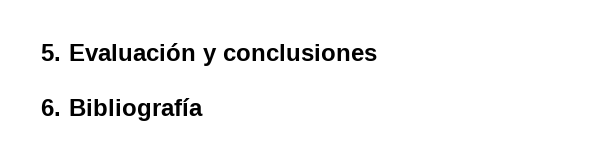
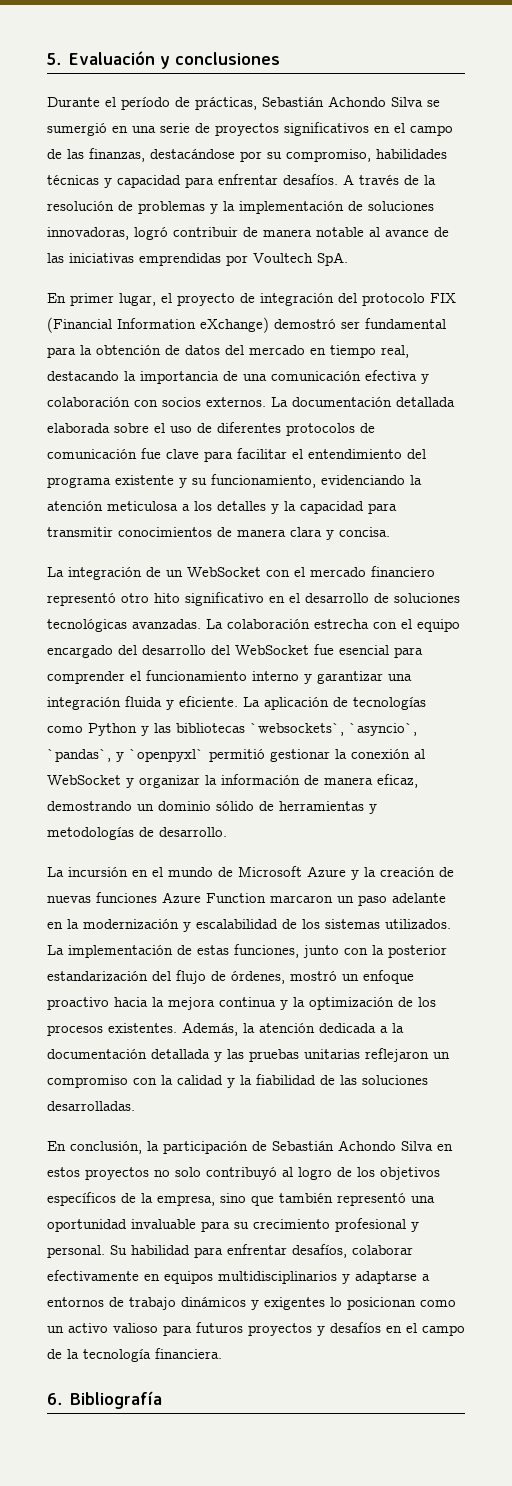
+ Durante el período de prácticas, Sebastián Achondo Silva se sumergió en una serie de proyectos significativos en el campo de las finanzas, destacándose por su compromiso, habilidades técnicas y capacidad para enfrentar desafíos. A través de la resolución de problemas y la implementación de soluciones innovadoras, logró contribuir de manera notable al avance de las iniciativas emprendidas por Voultech SpA.
+ En primer lugar, el proyecto de integración del protocolo FIX (Financial Information eXchange) demostró ser fundamental para la obtención de datos del mercado en tiempo real, destacando la importancia de una comunicación efectiva y colaboración con socios externos. La documentación detallada elaborada sobre el uso de diferentes protocolos de comunicación fue clave para facilitar el entendimiento del programa existente y su funcionamiento, evidenciando la atención meticulosa a los detalles y la capacidad para transmitir conocimientos de manera clara y concisa.
+ La integración de un WebSocket con el mercado financiero representó otro hito significativo en el desarrollo de soluciones tecnológicas avanzadas. La colaboración estrecha con el equipo encargado del desarrollo del WebSocket fue esencial para comprender el funcionamiento interno y garantizar una integración fluida y eficiente. La aplicación de tecnologías como Python y las bibliotecas `websockets`, `asyncio`, `pandas`, y `openpyxl` permitió gestionar la conexión al WebSocket y organizar la información de manera eficaz, demostrando un dominio sólido de herramientas y metodologías de desarrollo.
+ La incursión en el mundo de Microsoft Azure y la creación de nuevas funciones Azure Function marcaron un paso adelante en la modernización y escalabilidad de los sistemas utilizados. La implementación de estas funciones, junto con la posterior estandarización del flujo de órdenes, mostró un enfoque proactivo hacia la mejora continua y la optimización de los procesos existentes. Además, la atención dedicada a la documentación detallada y las pruebas unitarias reflejaron un compromiso con la calidad y la fiabilidad de las soluciones desarrolladas.
+ En conclusión, la participación de Sebastián Achondo Silva en estos proyectos no solo contribuyó al logro de los objetivos específicos de la empresa, sino que también representó una oportunidad invaluable para su crecimiento profesional y personal. Su habilidad para enfrentar desafíos, colaborar efectivamente en equipos multidisciplinarios y adaptarse a entornos de trabajo dinámicos y exigentes lo posicionan como un activo valioso para futuros proyectos y desafíos en el campo de la tecnología financiera.

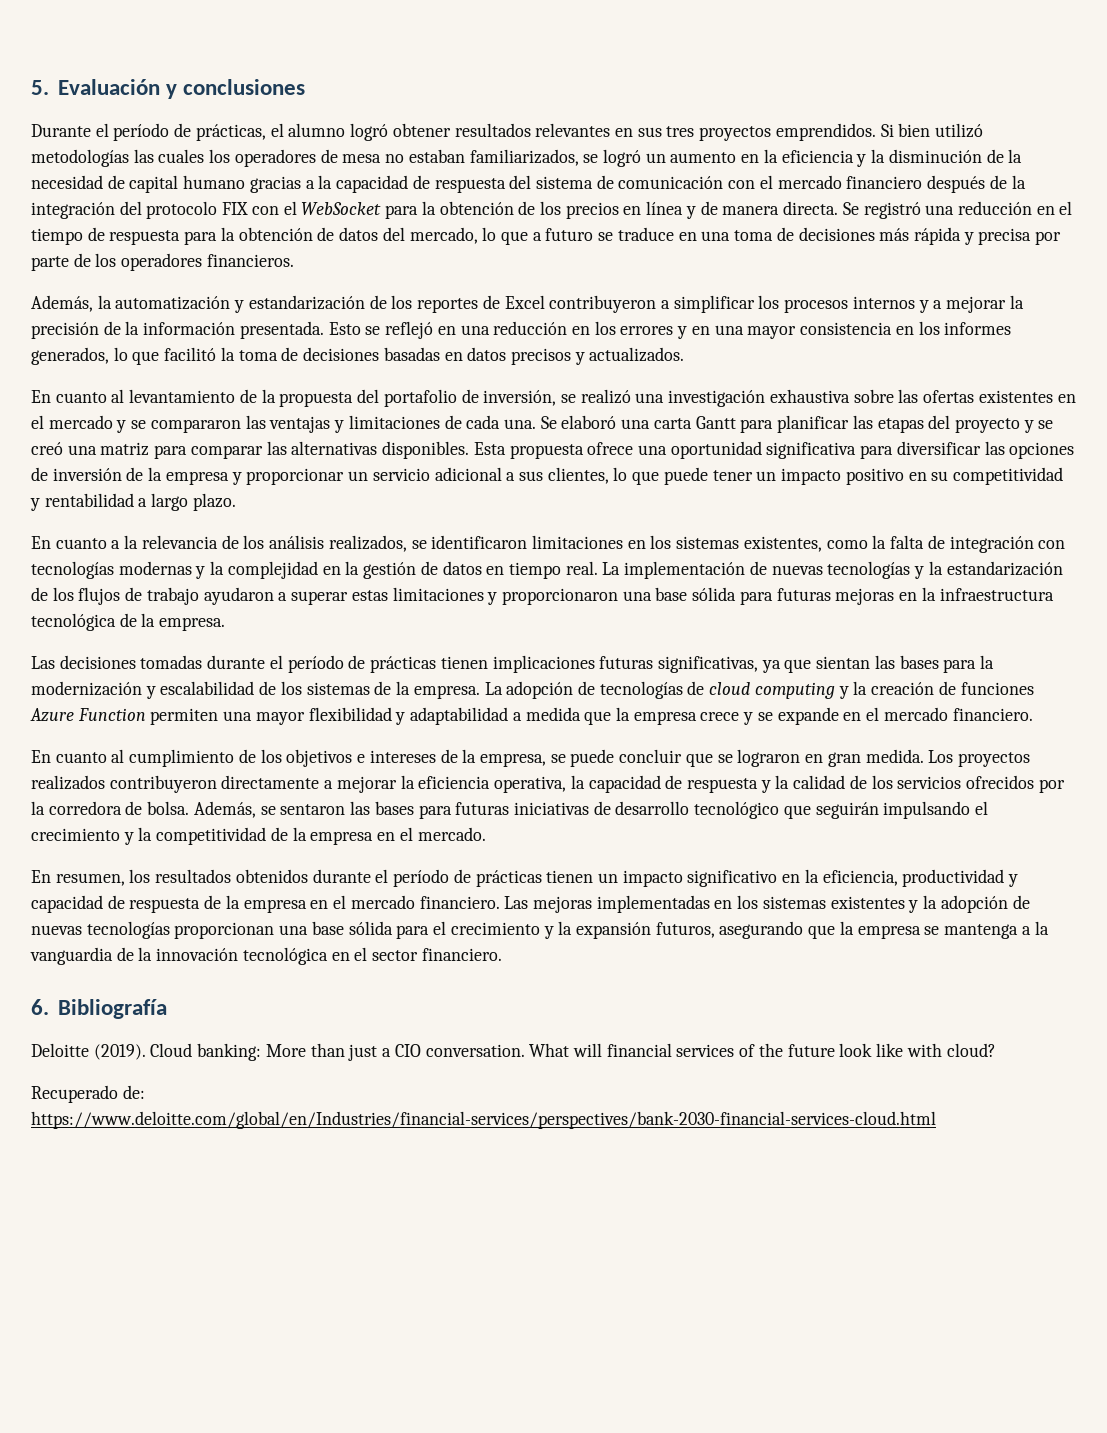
- Durante el período de prácticas, Sebastián Achondo Silva se sumergió en una serie de proyectos significativos en el campo de las finanzas, destacándose por su compromiso, habilidades técnicas y capacidad para enfrentar desafíos. A través de la resolución de problemas y la implementación de soluciones innovadoras, logró contribuir de manera notable al avance de las iniciativas emprendidas por Voultech SpA.
- En primer lugar, el proyecto de integración del protocolo FIX (Financial Information eXchange) demostró ser fundamental para la obtención de datos del mercado en tiempo real, destacando la importancia de una comunicación efectiva y colaboración con socios externos. La documentación detallada elaborada sobre el uso de diferentes protocolos de comunicación fue clave para facilitar el entendimiento del programa existente y su funcionamiento, evidenciando la atención meticulosa a los detalles y la capacidad para transmitir conocimientos de manera clara y concisa.
- La integración de un WebSocket con el mercado financiero representó otro hito significativo en el desarrollo de soluciones tecnológicas avanzadas. La colaboración estrecha con el equipo encargado del desarrollo del WebSocket fue esencial para comprender el funcionamiento interno y garantizar una integración fluida y eficiente. La aplicación de tecnologías como Python y las bibliotecas `websockets`, `asyncio`, `pandas`, y `openpyxl` permitió gestionar la conexión al WebSocket y organizar la información de manera eficaz, demostrando un dominio sólido de herramientas y metodologías de desarrollo.
- La incursión en el mundo de Microsoft Azure y la creación de nuevas funciones Azure Function marcaron un paso adelante en la modernización y escalabilidad de los sistemas utilizados. La implementación de estas funciones, junto con la posterior estandarización del flujo de órdenes, mostró un enfoque proactivo hacia la mejora continua y la optimización de los procesos existentes. Además, la atención dedicada a la documentación detallada y las pruebas unitarias reflejaron un compromiso con la calidad y la fiabilidad de las soluciones desarrolladas.
- En conclusión, la participación de Sebastián Achondo Silva en estos proyectos no solo contribuyó al logro de los objetivos específicos de la empresa, sino que también representó una oportunidad invaluable para su crecimiento profesional y personal. Su habilidad para enfrentar desafíos, colaborar efectivamente en equipos multidisciplinarios y adaptarse a entornos de trabajo dinámicos y exigentes lo posicionan como un activo valioso para futuros proyectos y desafíos en el campo de la tecnología financiera.
+ Durante el período de prácticas, el alumno logró obtener resultados relevantes en sus tres proyectos emprendidos. Si bien utilizó metodologías las cuales los operadores de mesa no estaban familiarizados, se logró un aumento en la eficiencia y la disminución de la necesidad de capital humano gracias a la capacidad de respuesta del sistema de comunicación con el mercado financiero después de la integración del protocolo FIX con el WebSocket para la obtención de los precios en línea y de manera directa. Se registró una reducción en el tiempo de respuesta para la obtención de datos del mercado, lo que a futuro se traduce en una toma de decisiones más rápida y precisa por parte de los operadores financieros.
+ Además, la automatización y estandarización de los reportes de Excel contribuyeron a simplificar los procesos internos y a mejorar la precisión de la información presentada. Esto se reflejó en una reducción en los errores y en una mayor consistencia en los informes generados, lo que facilitó la toma de decisiones basadas en datos precisos y actualizados.
+ En cuanto al levantamiento de la propuesta del portafolio de inversión, se realizó una investigación exhaustiva sobre las ofertas existentes en el mercado y se compararon las ventajas y limitaciones de cada una. Se elaboró una carta Gantt para planificar las etapas del proyecto y se creó una matriz para comparar las alternativas disponibles. Esta propuesta ofrece una oportunidad significativa para diversificar las opciones de inversión de la empresa y proporcionar un servicio adicional a sus clientes, lo que puede tener un impacto positivo en su competitividad y rentabilidad a largo plazo.
+ En cuanto a la relevancia de los análisis realizados, se identificaron limitaciones en los sistemas existentes, como la falta de integración con tecnologías modernas y la complejidad en la gestión de datos en tiempo real. La implementación de nuevas tecnologías y la estandarización de los flujos de trabajo ayudaron a superar estas limitaciones y proporcionaron una base sólida para futuras mejoras en la infraestructura tecnológica de la empresa.
+ Las decisiones tomadas durante el período de prácticas tienen implicaciones futuras significativas, ya que sientan las bases para la modernización y escalabilidad de los sistemas de la empresa. La adopción de tecnologías de cloud computing y la creación de funciones Azure Function permiten una mayor flexibilidad y adaptabilidad a medida que la empresa crece y se expande en el mercado financiero.
+ En cuanto al cumplimiento de los objetivos e intereses de la empresa, se puede concluir que se lograron en gran medida. Los proyectos realizados contribuyeron directamente a mejorar la eficiencia operativa, la capacidad de respuesta y la calidad de los servicios ofrecidos por la corredora de bolsa. Además, se sentaron las bases para futuras iniciativas de desarrollo tecnológico que seguirán impulsando el crecimiento y la competitividad de la empresa en el mercado.
+ En resumen, los resultados obtenidos durante el período de prácticas tienen un impacto significativo en la eficiencia, productividad y capacidad de respuesta de la empresa en el mercado financiero. Las mejoras implementadas en los sistemas existentes y la adopción de nuevas tecnologías proporcionan una base sólida para el crecimiento y la expansión futuros, asegurando que la empresa se mantenga a la vanguardia de la innovación tecnológica en el sector financiero.
  6. Bibliografía
+ Deloitte (2019). Cloud banking: More than just a CIO conversation. What will financial services of the future look like with cloud?
+ Recuperado de:
+ https://www.deloitte.com/global/en/Industries/financial-services/perspectives/bank-2030-financial-services-cloud.html

